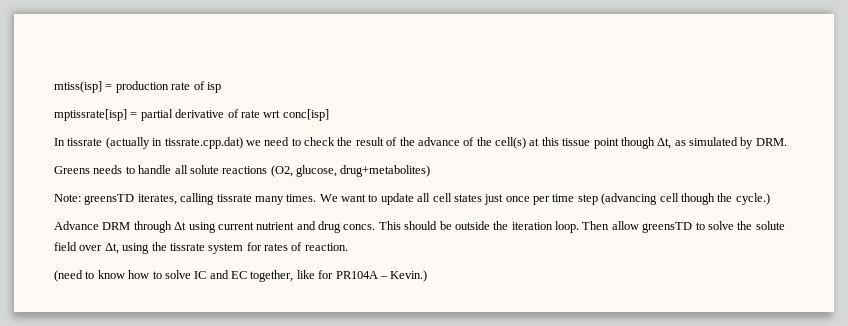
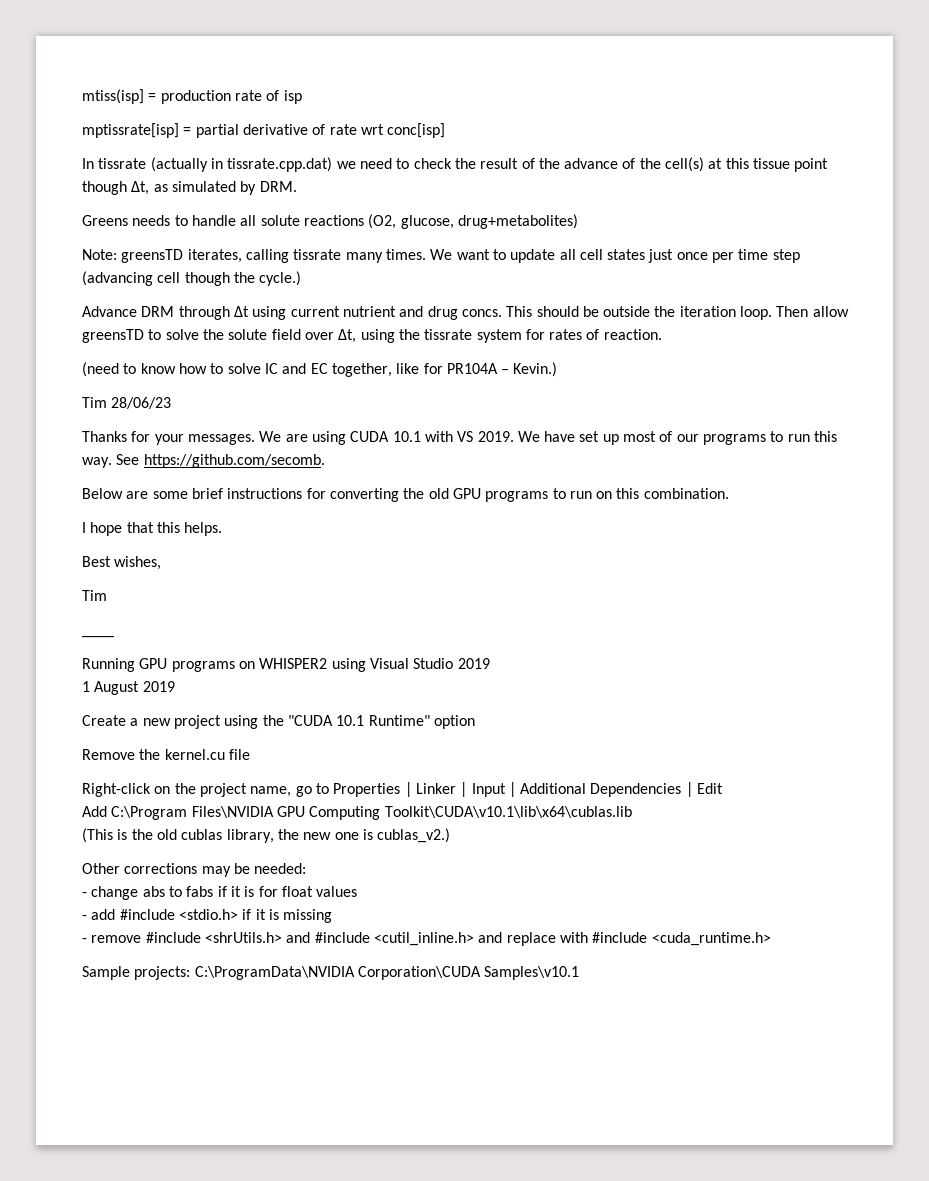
+ Tim 28/06/23
+ Thanks for your messages. We are using CUDA 10.1 with VS 2019. We have set up most of our programs to run this way. See https://github.com/secomb.
+ Below are some brief instructions for converting the old GPU programs to run on this combination.
+ I hope that this helps.
+ Best wishes,
+ Tim
+ ____
+ Running GPU programs on WHISPER2 using Visual Studio 2019
+ 1 August 2019
+ Create a new project using the "CUDA 10.1 Runtime" option
+ Remove the kernel.cu file
+ Right-click on the project name, go to Properties | Linker | Input | Additional Dependencies | Edit
+ Add C:\Program Files\NVIDIA GPU Computing Toolkit\CUDA\v10.1\lib\x64\cublas.lib
+ (This is the old cublas library, the new one is cublas_v2.)
+ Other corrections may be needed:
+ - change abs to fabs if it is for float values
+ - add #include <stdio.h> if it is missing
+ - remove #include <shrUtils.h> and #include <cutil_inline.h> and replace with #include <cuda_runtime.h>
+ Sample projects: C:\ProgramData\NVIDIA Corporation\CUDA Samples\v10.1

